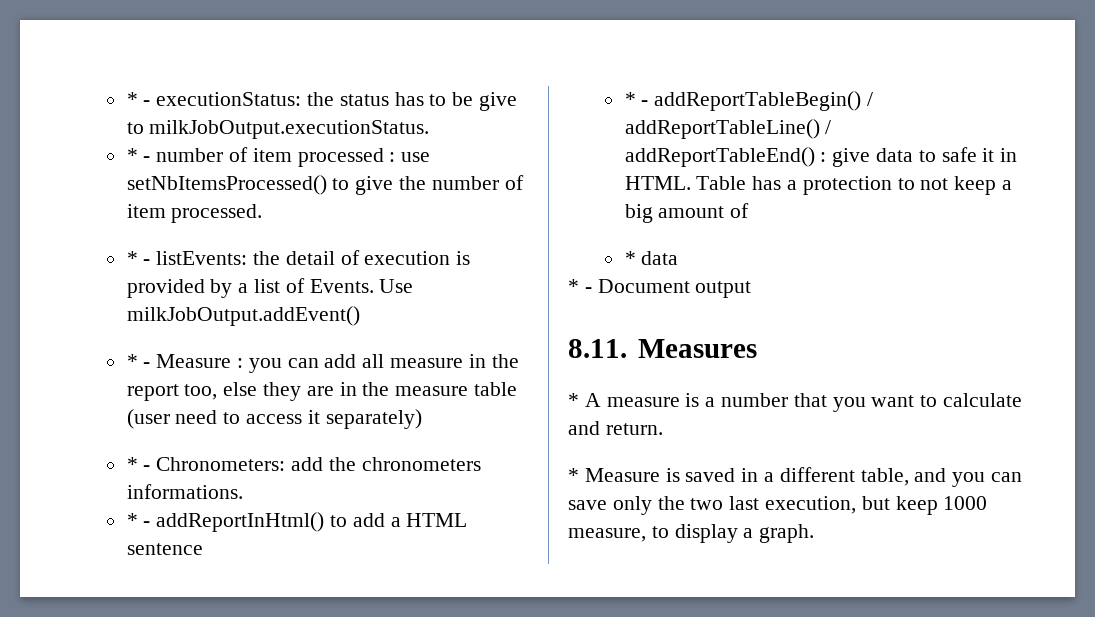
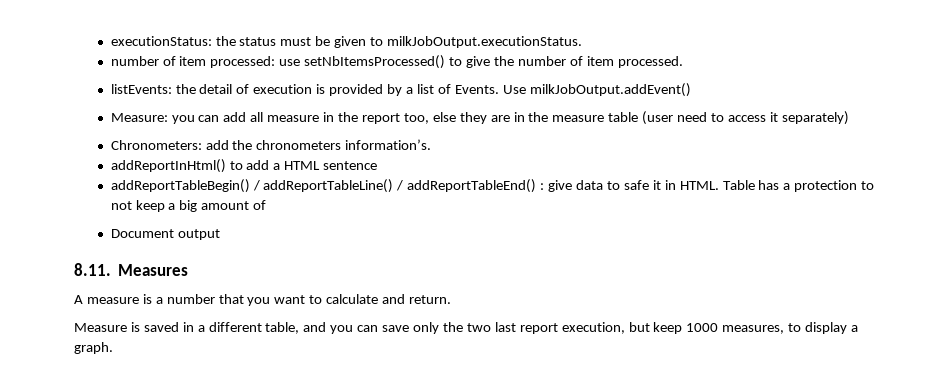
- * - executionStatus: the status has to be give to milkJobOutput.executionStatus.
+ executionStatus: the status must be given to milkJobOutput.executionStatus.
- * - number of item processed : use setNbItemsProcessed() to give the number of item processed.
+ number of item processed: use setNbItemsProcessed() to give the number of item processed.
- * - listEvents: the detail of execution is provided by a list of Events.
+ listEvents: the detail of execution is provided by a list of Events.
- * - Measure : you can add all measure in the report too, else they are in the measure table (user need to access it separately)
+ Measure: you can add all measure in the report too, else they are in the measure table (user need to access it separately)
- * - Chronometers: add the chronometers informations.
- * - addReportInHtml() to add a HTML sentence
+ Chronometers: add the chronometers information’s.
+ addReportInHtml() to add a HTML sentence
- * - addReportTableBegin() / addReportTableLine() / addReportTableEnd() : give data to safe it in HTML.
+ addReportTableBegin() / addReportTableLine() / addReportTableEnd() : give data to safe it in HTML.
- * data
- * - Document output
+ Document output
- * A measure is a number that you want to calculate and return.
+ A measure is a number that you want to calculate and return.
- * Measure is saved in a different table, and you can save only the two last execution, but keep 1000 measure, to display a graph.
+ Measure is saved in a different table, and you can save only the two last report execution, but keep 1000 measures, to display a graph.

